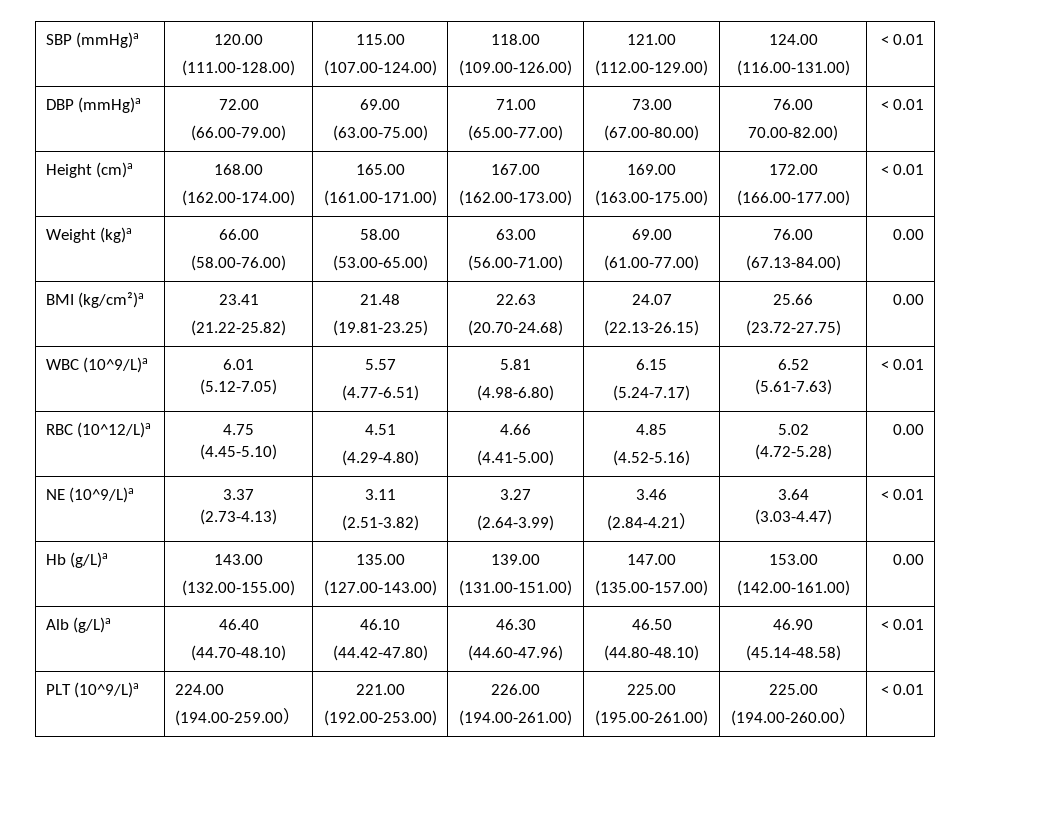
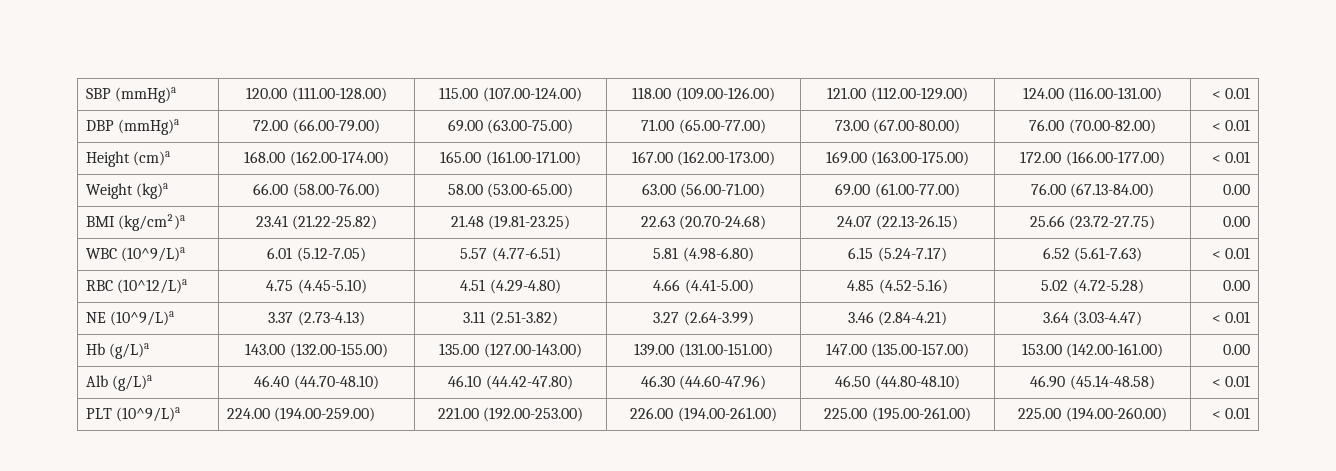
- SBP (mmHg)a | 120.00
- (111.00-128.00) | 115.00
- (107.00-124.00) | 118.00
- (109.00-126.00) | 121.00
- (112.00-129.00) | 124.00
- (116.00-131.00) | < 0.01
+ SBP (mmHg)a | 120.00 (111.00-128.00) | 115.00 (107.00-124.00) | 118.00 (109.00-126.00) | 121.00 (112.00-129.00) | 124.00 (116.00-131.00) | < 0.01
- DBP (mmHg)a | 72.00
- (66.00-79.00) | 69.00
- (63.00-75.00) | 71.00
- (65.00-77.00) | 73.00
- (67.00-80.00) | 76.00
- 70.00-82.00) | < 0.01
+ DBP (mmHg)a | 72.00 (66.00-79.00) | 69.00 (63.00-75.00) | 71.00 (65.00-77.00) | 73.00 (67.00-80.00) | 76.00 (70.00-82.00) | < 0.01
- Height (cm)a | 168.00
- (162.00-174.00) | 165.00
- (161.00-171.00) | 167.00
- (162.00-173.00) | 169.00
- (163.00-175.00) | 172.00
- (166.00-177.00) | < 0.01
+ Height (cm)a | 168.00 (162.00-174.00) | 165.00 (161.00-171.00) | 167.00 (162.00-173.00) | 169.00 (163.00-175.00) | 172.00 (166.00-177.00) | < 0.01
- Weight (kg)a | 66.00
- (58.00-76.00) | 58.00
- (53.00-65.00) | 63.00
- (56.00-71.00) | 69.00
- (61.00-77.00) | 76.00
- (67.13-84.00) | 0.00
+ Weight (kg)a | 66.00 (58.00-76.00) | 58.00 (53.00-65.00) | 63.00 (56.00-71.00) | 69.00 (61.00-77.00) | 76.00 (67.13-84.00) | 0.00
- BMI (kg/cm²)a | 23.41
- (21.22-25.82) | 21.48
- (19.81-23.25) | 22.63
- (20.70-24.68) | 24.07
- (22.13-26.15) | 25.66
- (23.72-27.75) | 0.00
+ BMI (kg/cm²)a | 23.41 (21.22-25.82) | 21.48 (19.81-23.25) | 22.63 (20.70-24.68) | 24.07 (22.13-26.15) | 25.66 (23.72-27.75) | 0.00
- WBC (10^9/L)a | 6.01
- (5.12-7.05) | 5.57
- (4.77-6.51) | 5.81
- (4.98-6.80) | 6.15
- (5.24-7.17) | 6.52
- (5.61-7.63) | < 0.01
+ WBC (10^9/L)a | 6.01 (5.12-7.05) | 5.57 (4.77-6.51) | 5.81 (4.98-6.80) | 6.15 (5.24-7.17) | 6.52 (5.61-7.63) | < 0.01
- RBC (10^12/L)a | 4.75
- (4.45-5.10) | 4.51
- (4.29-4.80) | 4.66
- (4.41-5.00) | 4.85
- (4.52-5.16) | 5.02
- (4.72-5.28) | 0.00
+ RBC (10^12/L)a | 4.75 (4.45-5.10) | 4.51 (4.29-4.80) | 4.66 (4.41-5.00) | 4.85 (4.52-5.16) | 5.02 (4.72-5.28) | 0.00
- NE (10^9/L)a | 3.37
- (2.73-4.13) | 3.11
- (2.51-3.82) | 3.27
- (2.64-3.99) | 3.46
- (2.84-4.21） | 3.64
- (3.03-4.47) | < 0.01
+ NE (10^9/L)a | 3.37 (2.73-4.13) | 3.11 (2.51-3.82) | 3.27 (2.64-3.99) | 3.46 (2.84-4.21) | 3.64 (3.03-4.47) | < 0.01
- Hb (g/L)a | 143.00
- (132.00-155.00) | 135.00
- (127.00-143.00) | 139.00
- (131.00-151.00) | 147.00
- (135.00-157.00) | 153.00
- (142.00-161.00) | 0.00
+ Hb (g/L)a | 143.00 (132.00-155.00) | 135.00 (127.00-143.00) | 139.00 (131.00-151.00) | 147.00 (135.00-157.00) | 153.00 (142.00-161.00) | 0.00
- Alb (g/L)a | 46.40
- (44.70-48.10) | 46.10
- (44.42-47.80) | 46.30
- (44.60-47.96) | 46.50
- (44.80-48.10) | 46.90
- (45.14-48.58) | < 0.01
+ Alb (g/L)a | 46.40 (44.70-48.10) | 46.10 (44.42-47.80) | 46.30 (44.60-47.96) | 46.50 (44.80-48.10) | 46.90 (45.14-48.58) | < 0.01
- PLT (10^9/L)a | 224.00
- (194.00-259.00） | 221.00
- (192.00-253.00) | 226.00
- (194.00-261.00) | 225.00
- (195.00-261.00) | 225.00
- (194.00-260.00） | < 0.01
+ PLT (10^9/L)a | 224.00 (194.00-259.00) | 221.00 (192.00-253.00) | 226.00 (194.00-261.00) | 225.00 (195.00-261.00) | 225.00 (194.00-260.00) | < 0.01

